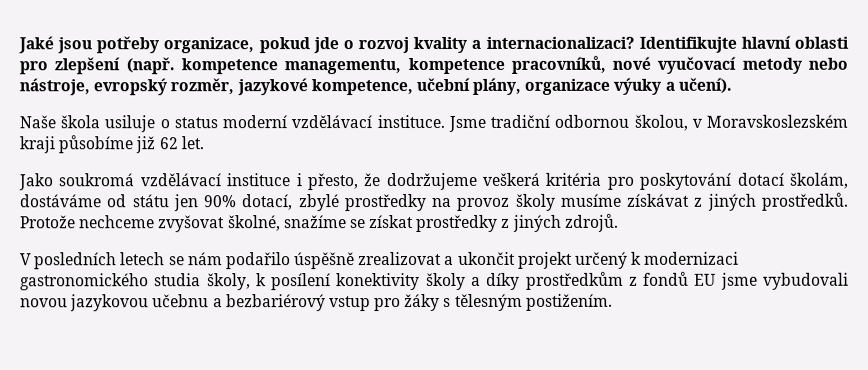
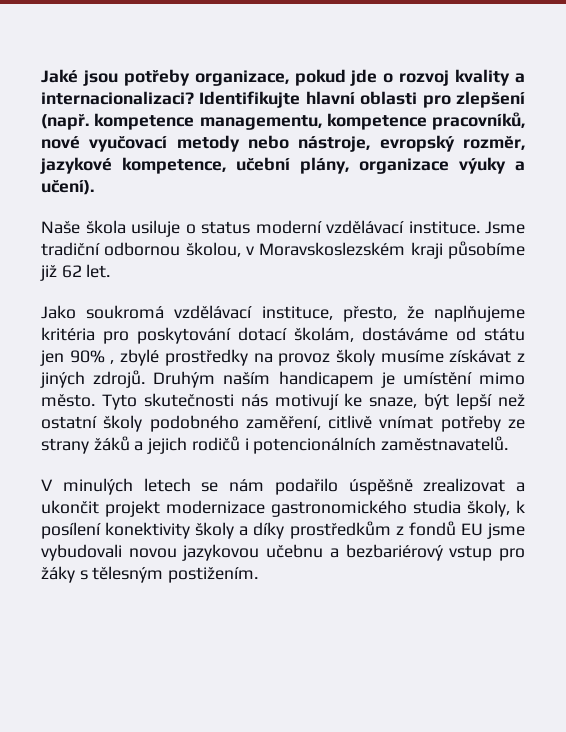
- Jako soukromá vzdělávací instituce i přesto, že dodržujeme veškerá kritéria pro poskytování dotací školám, dostáváme od státu jen 90% dotací, zbylé prostředky na provoz školy musíme získávat z jiných prostředků. Protože nechceme zvyšovat školné, snažíme se získat prostředky z jiných zdrojů.
+ Jako soukromá vzdělávací instituce, přesto, že naplňujeme kritéria pro poskytování dotací školám, dostáváme od státu jen 90% , zbylé prostředky na provoz školy musíme získávat z jiných zdrojů. Druhým naším handicapem je umístění mimo město. Tyto skutečnosti nás motivují ke snaze, být lepší než ostatní školy podobného zaměření, citlivě vnímat potřeby ze strany žáků a jejich rodičů i potencionálních zaměstnavatelů.
- V posledních letech se nám podařilo úspěšně zrealizovat a ukončit projekt určený k modernizaci gastronomického studia školy, k posílení konektivity školy a díky prostředkům z fondů EU jsme vybudovali novou jazykovou učebnu a bezbariérový vstup pro žáky s tělesným postižením.
+ V minulých letech se nám podařilo úspěšně zrealizovat a ukončit projekt modernizace gastronomického studia školy, k posílení konektivity školy a díky prostředkům z fondů EU jsme vybudovali novou jazykovou učebnu a bezbariérový vstup pro žáky s tělesným postižením.

